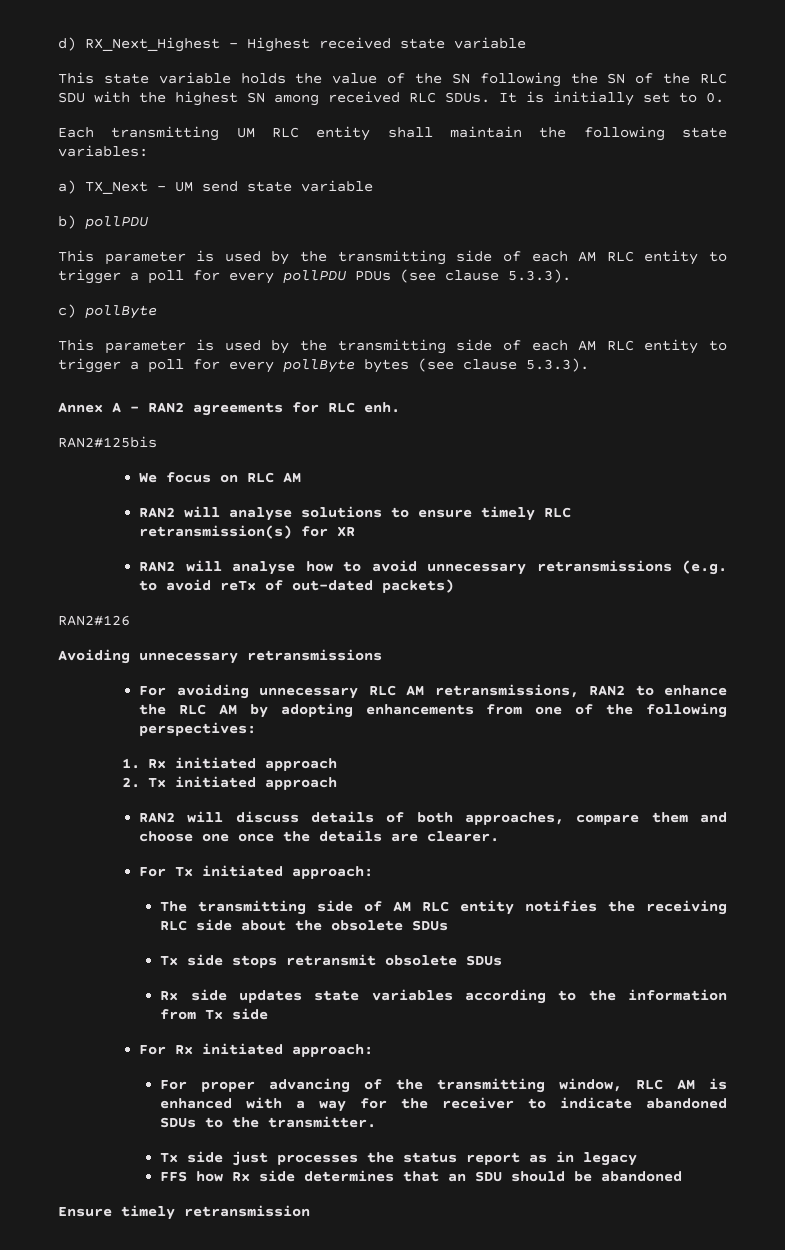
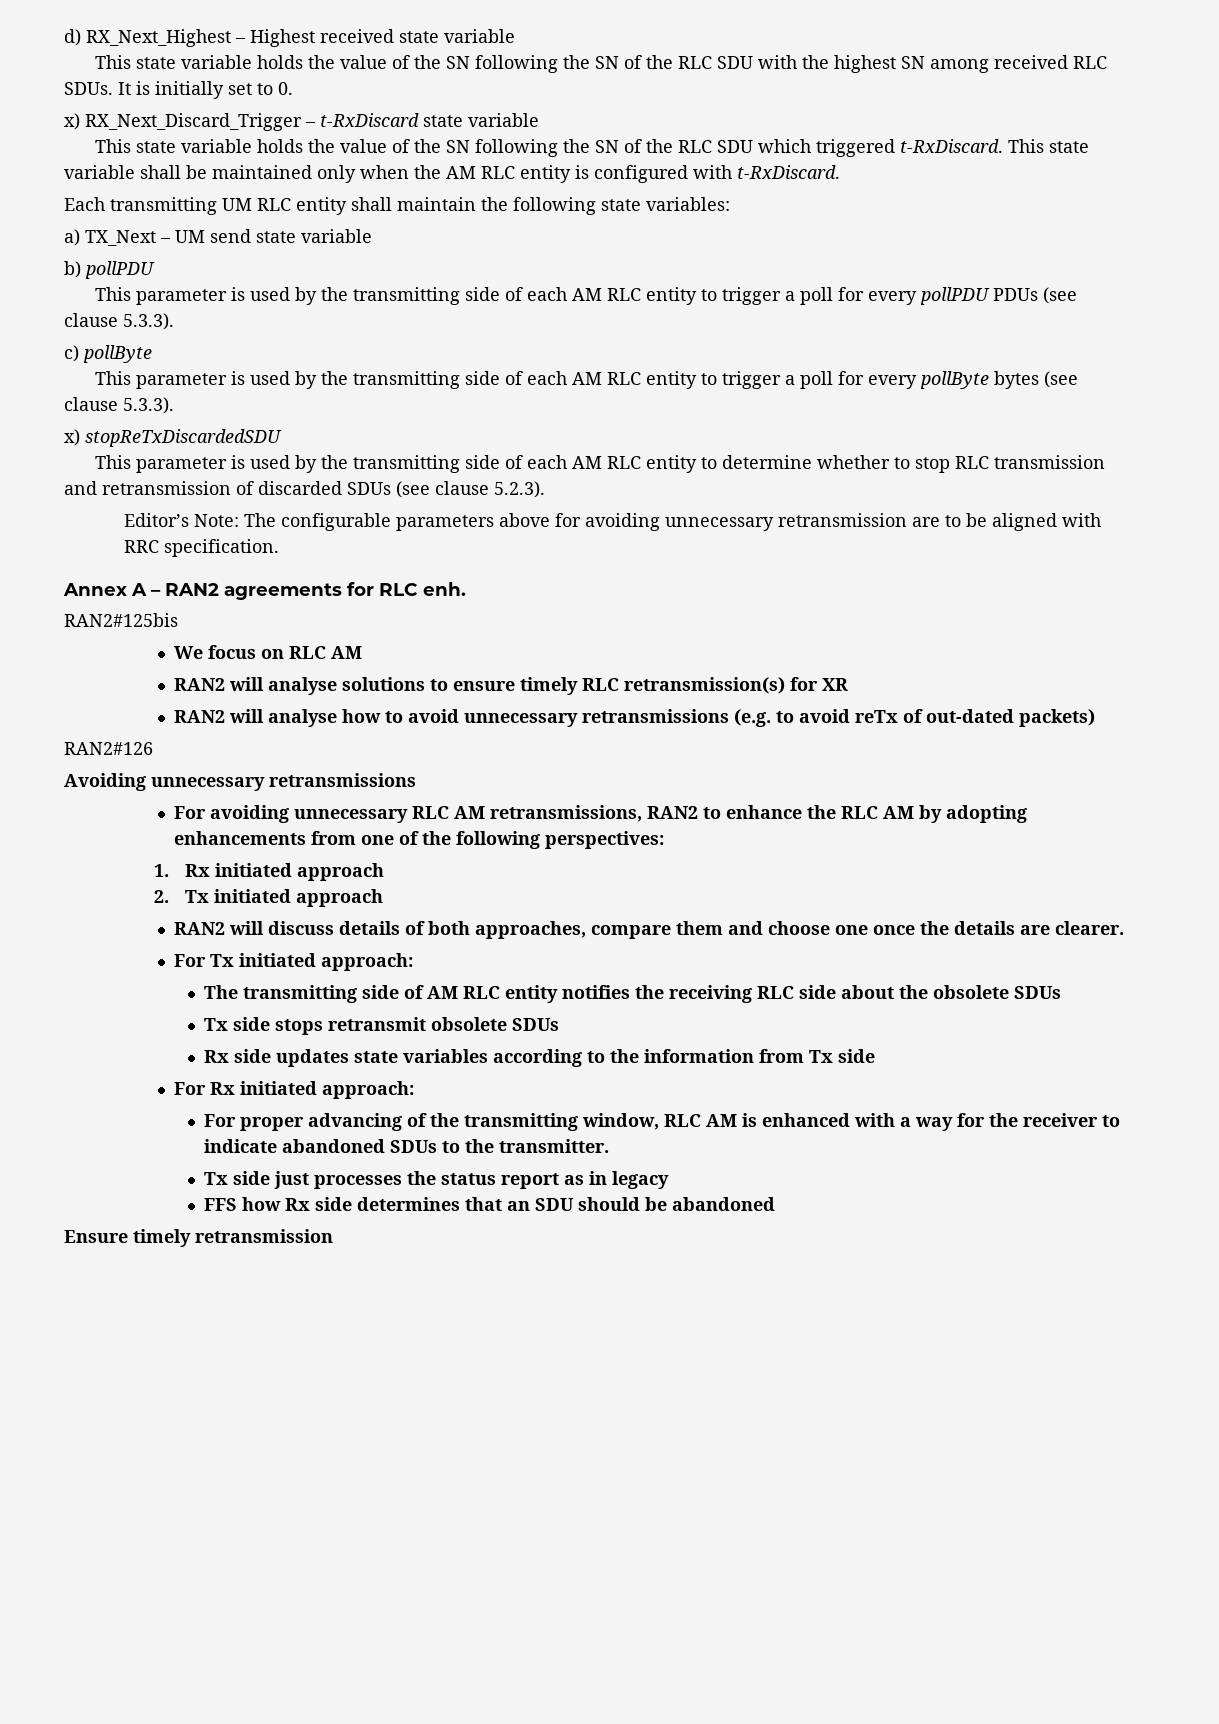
+ x) RX_Next_Discard_Trigger – t-RxDiscard state variable
+ This state variable holds the value of the SN following the SN of the RLC SDU which triggered t-RxDiscard. This state variable shall be maintained only when the AM RLC entity is configured with t-RxDiscard.
+ x) stopReTxDiscardedSDU
+ This parameter is used by the transmitting side of each AM RLC entity to determine whether to stop RLC transmission and retransmission of discarded SDUs (see clause 5.2.3).
+ Editor’s Note: The configurable parameters above for avoiding unnecessary retransmission are to be aligned with RRC specification.

